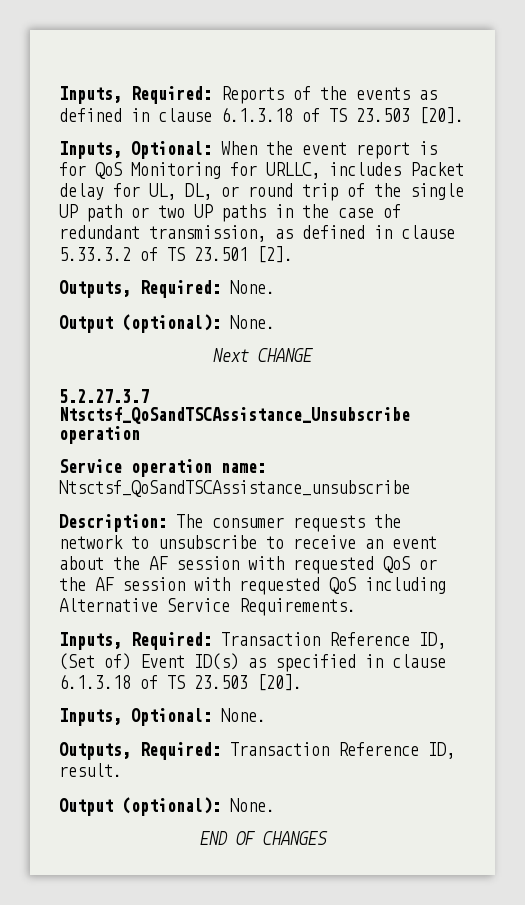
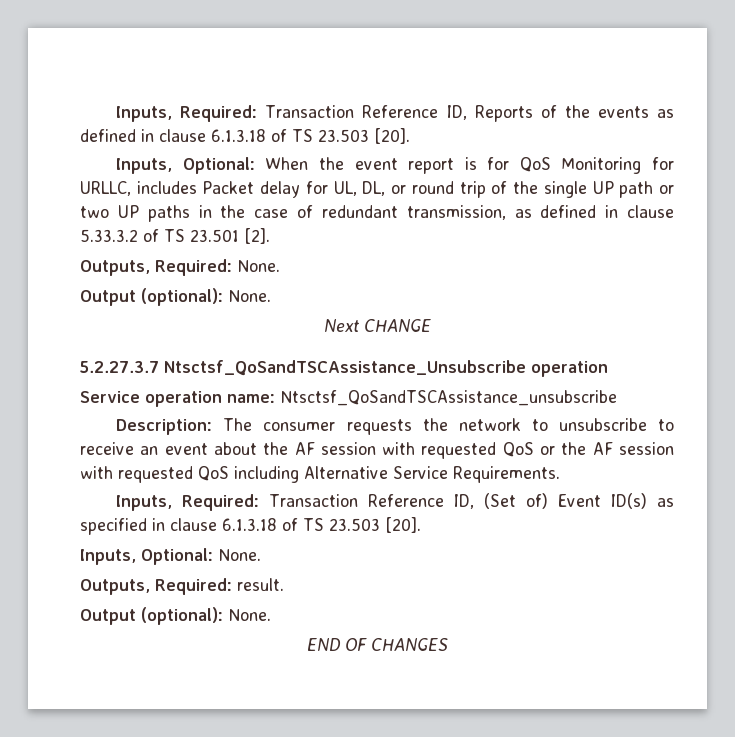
- Inputs, Required: Reports of the events as defined in clause 6.1.3.18 of TS 23.503 [20].
+ Inputs, Required: Transaction Reference ID, Reports of the events as defined in clause 6.1.3.18 of TS 23.503 [20].
- Outputs, Required: Transaction Reference ID, result.
+ Outputs, Required: result.

